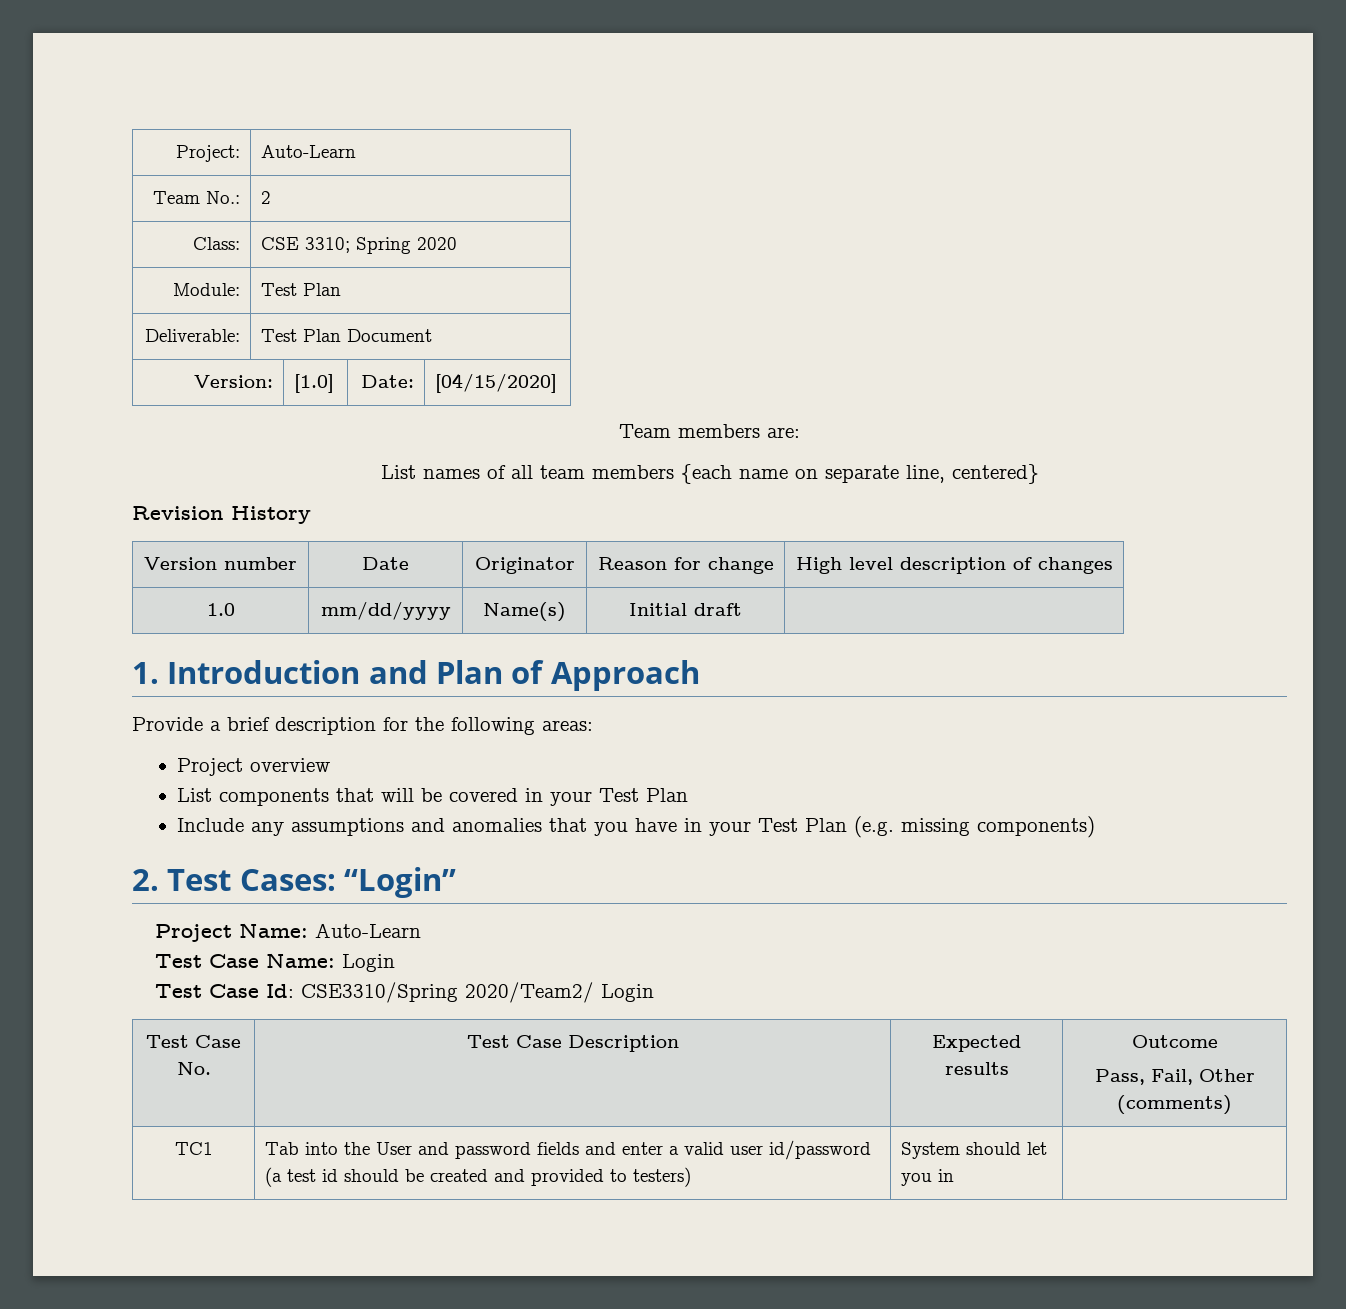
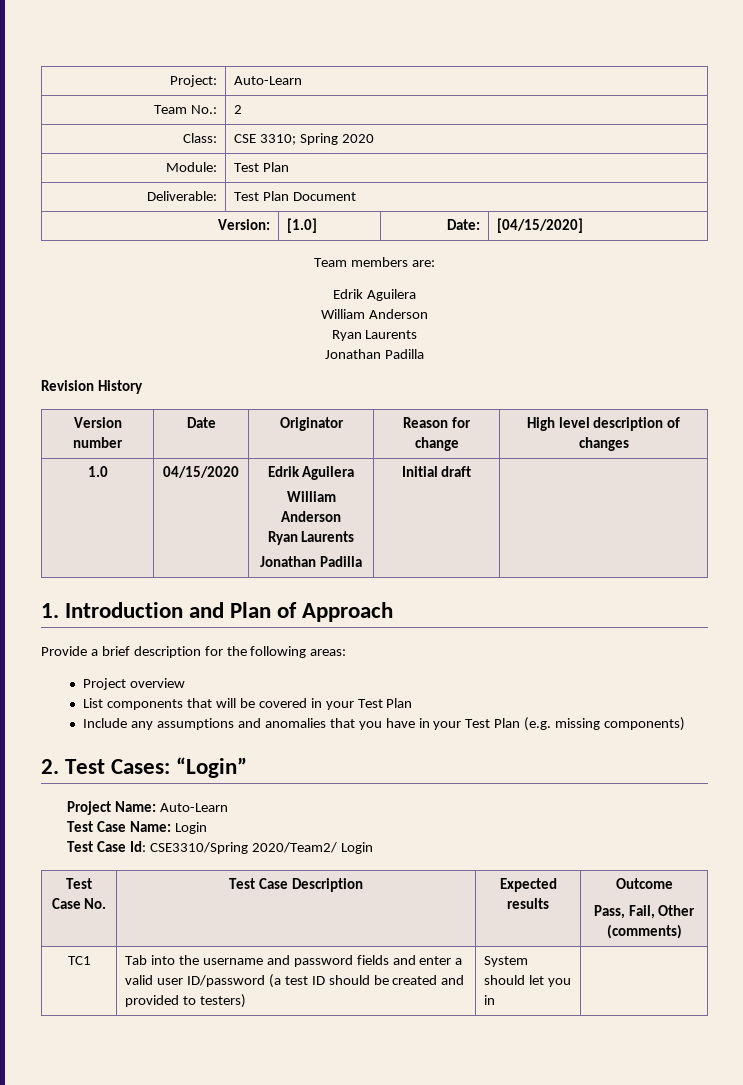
  Team members are:
- List names of all team members {each name on separate line, centered}
+ Edrik Aguilera
+ William Anderson
+ Ryan Laurents
+ Jonathan Padilla
- 1.0 | mm/dd/yyyy | Name(s) | Initial draft |
+ 1.0 | 04/15/2020 | Edrik Aguilera
+ William Anderson
+ Ryan Laurents
+ Jonathan Padilla | Initial draft |
- TC1 | Tab into the User and password fields and enter a valid user id/password (a test id should be created and provided to testers) | System should let you in |
+ TC1 | Tab into the username and password fields and enter a valid user ID/password (a test ID should be created and provided to testers) | System should let you in |

